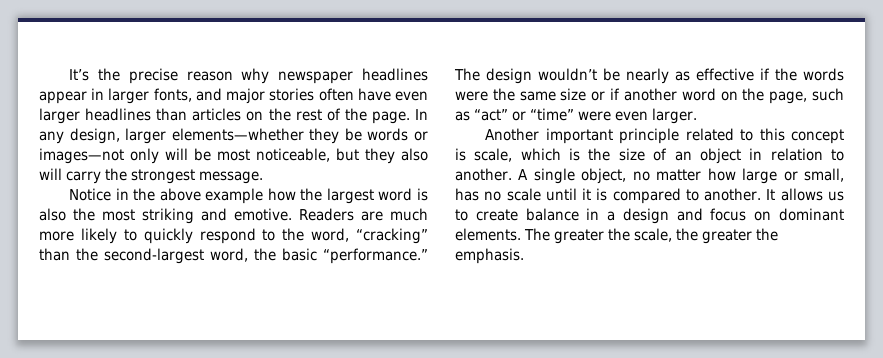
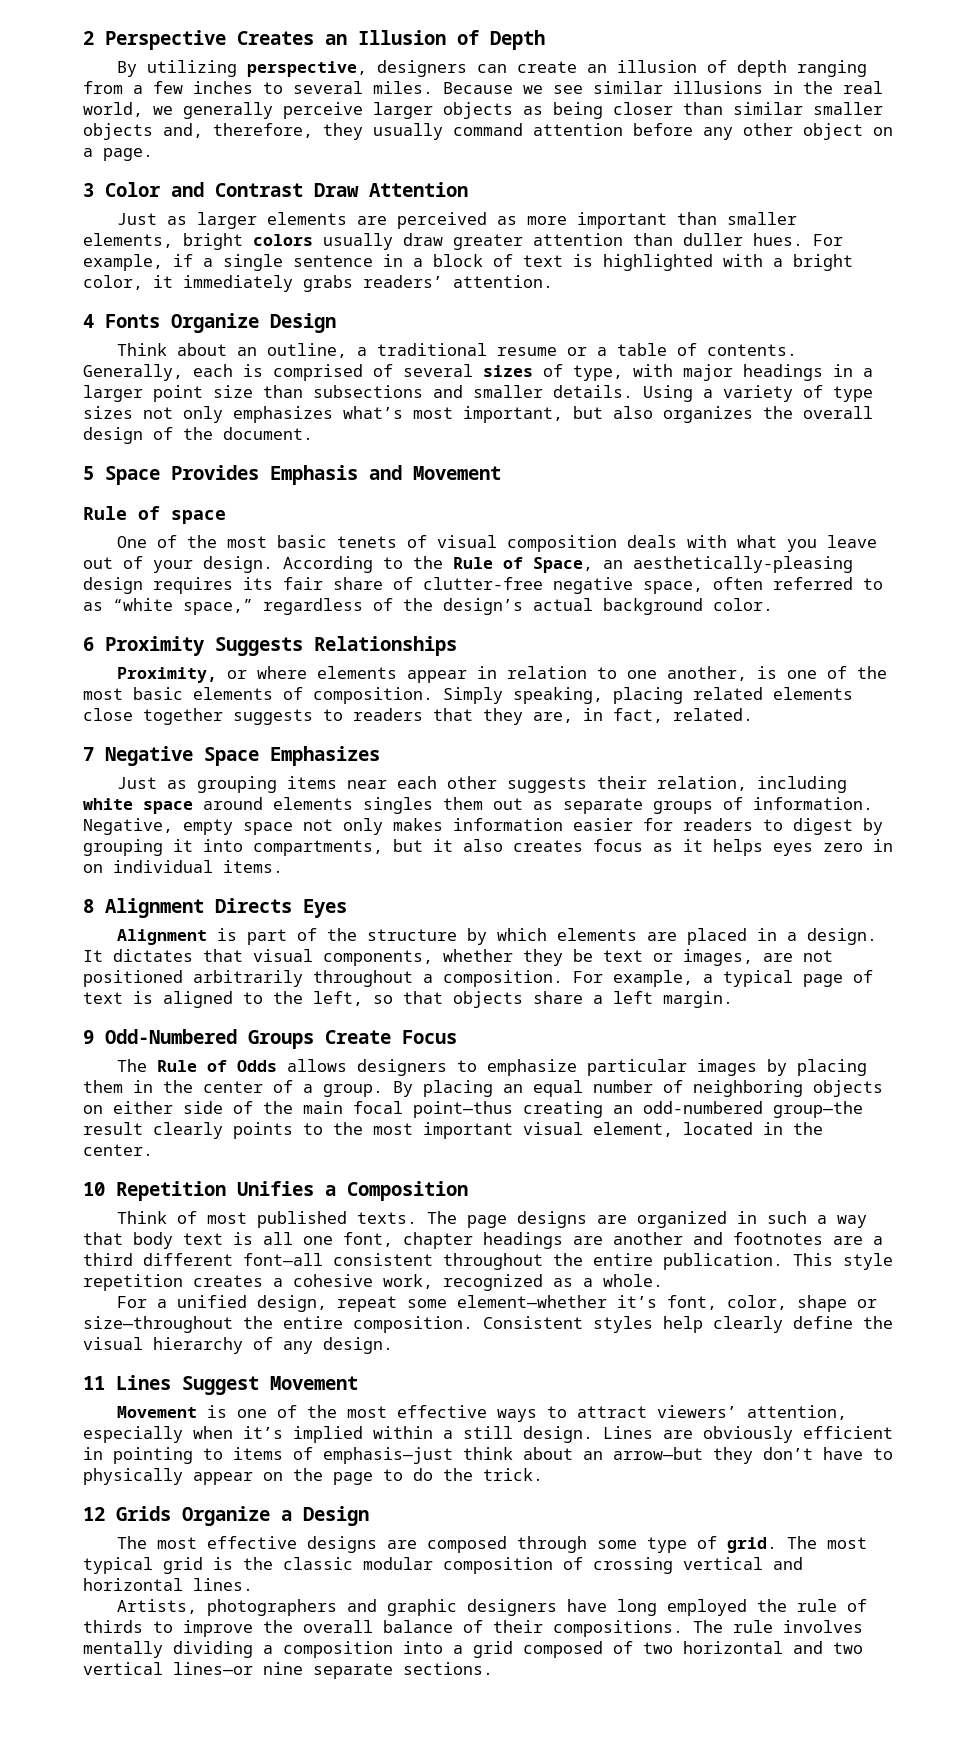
- It’s the precise reason why newspaper headlines appear in larger fonts, and major stories often have even larger headlines than articles on the rest of the page. In any design, larger elements—whether they be words or images—not only will be most noticeable, but they also will carry the strongest message.
- Notice in the above example how the largest word is also the most striking and emotive. Readers are much more likely to quickly respond to the word, “cracking” than the second-largest word, the basic “performance.” The design wouldn’t be nearly as effective if the words were the same size or if another word on the page, such as “act” or “time” were even larger.
- Another important principle related to this concept is scale, which is the size of an object in relation to another. A single object, no matter how large or small, has no scale until it is compared to another. It allows us to create balance in a design and focus on dominant elements. The greater the scale, the greater the emphasis.
+ 2 Perspective Creates an Illusion of Depth
+ By utilizing perspective, designers can create an illusion of depth ranging from a few inches to several miles. Because we see similar illusions in the real world, we generally perceive larger objects as being closer than similar smaller objects and, therefore, they usually command attention before any other object on a page.
+ 3 Color and Contrast Draw Attention
+ Just as larger elements are perceived as more important than smaller elements, bright colors usually draw greater attention than duller hues. For example, if a single sentence in a block of text is highlighted with a bright color, it immediately grabs readers’ attention.
+ 4 Fonts Organize Design
+ Think about an outline, a traditional resume or a table of contents. Generally, each is comprised of several sizes of type, with major headings in a larger point size than subsections and smaller details. Using a variety of type sizes not only emphasizes what’s most important, but also organizes the overall design of the document.
+ 5 Space Provides Emphasis and Movement
+ Rule of space
+ One of the most basic tenets of visual composition deals with what you leave out of your design. According to the Rule of Space, an aesthetically-pleasing design requires its fair share of clutter-free negative space, often referred to as “white space,” regardless of the design’s actual background color.
+ 6 Proximity Suggests Relationships
+ Proximity, or where elements appear in relation to one another, is one of the most basic elements of composition. Simply speaking, placing related elements close together suggests to readers that they are, in fact, related.
+ 7 Negative Space Emphasizes
+ Just as grouping items near each other suggests their relation, including white space around elements singles them out as separate groups of information. Negative, empty space not only makes information easier for readers to digest by grouping it into compartments, but it also creates focus as it helps eyes zero in on individual items.
+ 8 Alignment Directs Eyes
+ Alignment is part of the structure by which elements are placed in a design. It dictates that visual components, whether they be text or images, are not positioned arbitrarily throughout a composition. For example, a typical page of text is aligned to the left, so that objects share a left margin.
+ 9 Odd-Numbered Groups Create Focus
+ The Rule of Odds allows designers to emphasize particular images by placing them in the center of a group. By placing an equal number of neighboring objects on either side of the main focal point—thus creating an odd-numbered group—the result clearly points to the most important visual element, located in the center.
+ 10 Repetition Unifies a Composition
+ Think of most published texts. The page designs are organized in such a way that body text is all one font, chapter headings are another and footnotes are a third different font—all consistent throughout the entire publication. This style repetition creates a cohesive work, recognized as a whole.
+ For a unified design, repeat some element—whether it’s font, color, shape or size—throughout the entire composition. Consistent styles help clearly define the visual hierarchy of any design.
+ 11 Lines Suggest Movement
+ Movement is one of the most effective ways to attract viewers’ attention, especially when it’s implied within a still design. Lines are obviously efficient in pointing to items of emphasis—just think about an arrow—but they don’t have to physically appear on the page to do the trick.
+ 12 Grids Organize a Design
+ The most effective designs are composed through some type of grid. The most typical grid is the classic modular composition of crossing vertical and horizontal lines.
+ Artists, photographers and graphic designers have long employed the rule of thirds to improve the overall balance of their compositions. The rule involves mentally dividing a composition into a grid composed of two horizontal and two vertical lines—or nine separate sections.

